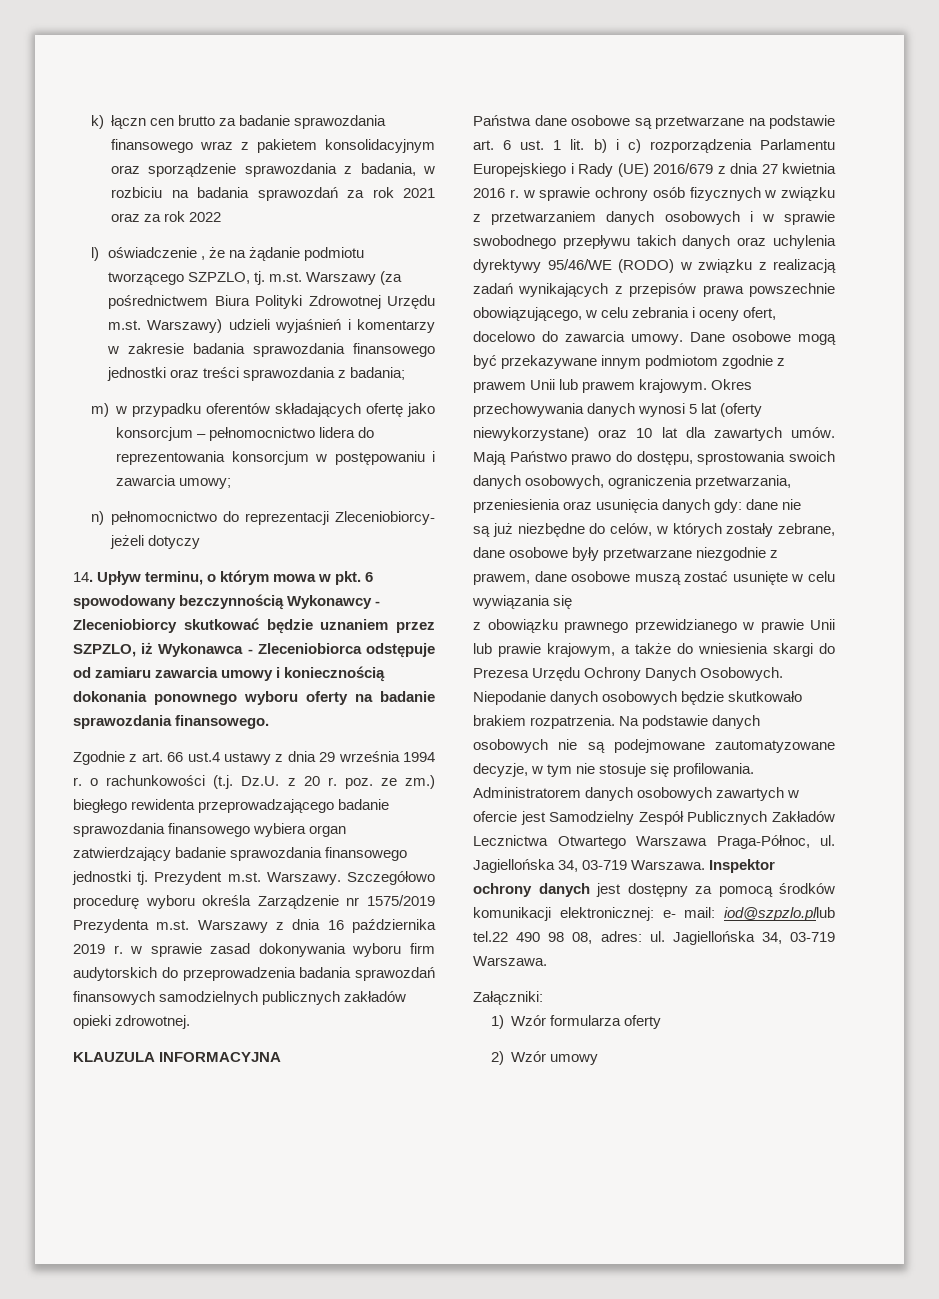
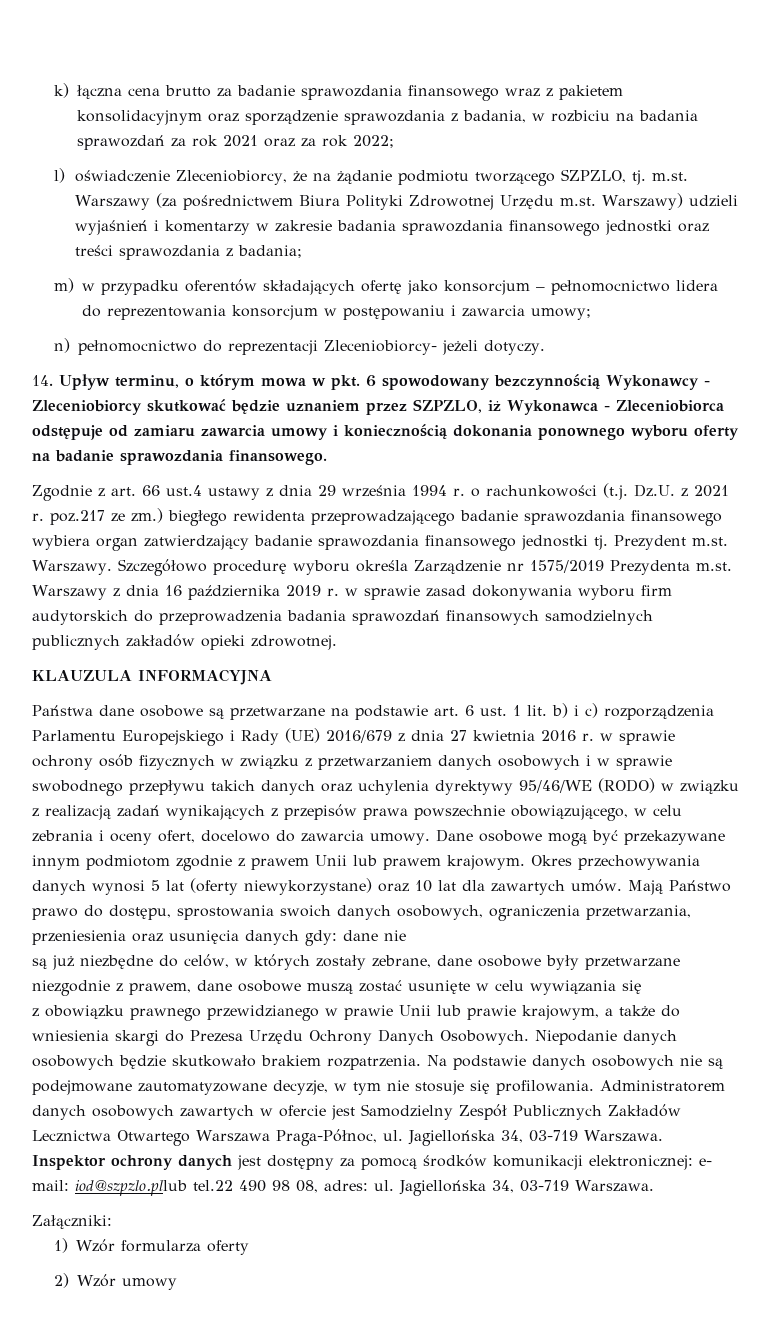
- k) łączn cen brutto za badanie sprawozdania finansowego wraz z pakietem konsolidacyjnym oraz sporządzenie sprawozdania z badania, w rozbiciu na badania sprawozdań za rok 2021 oraz za rok 2022
+ k) łączna cena brutto za badanie sprawozdania finansowego wraz z pakietem konsolidacyjnym oraz sporządzenie sprawozdania z badania, w rozbiciu na badania sprawozdań za rok 2021 oraz za rok 2022;
- l) oświadczenie , że na żądanie podmiotu tworzącego SZPZLO, tj. m.st. Warszawy (za pośrednictwem Biura Polityki Zdrowotnej Urzędu m.st. Warszawy) udzieli wyjaśnień i komentarzy w zakresie badania sprawozdania finansowego jednostki oraz treści sprawozdania z badania;
+ l) oświadczenie Zleceniobiorcy, że na żądanie podmiotu tworzącego SZPZLO, tj. m.st. Warszawy (za pośrednictwem Biura Polityki Zdrowotnej Urzędu m.st. Warszawy) udzieli wyjaśnień i komentarzy w zakresie badania sprawozdania finansowego jednostki oraz treści sprawozdania z badania;
- n) pełnomocnictwo do reprezentacji Zleceniobiorcy- jeżeli dotyczy
+ n) pełnomocnictwo do reprezentacji Zleceniobiorcy- jeżeli dotyczy.
- Zgodnie z art. 66 ust.4 ustawy z dnia 29 września 1994 r. o rachunkowości (t.j. Dz.U. z 20 r. poz. ze zm.) biegłego rewidenta przeprowadzającego badanie sprawozdania finansowego wybiera organ zatwierdzający badanie sprawozdania finansowego jednostki tj.
+ Zgodnie z art. 66 ust.4 ustawy z dnia 29 września 1994 r. o rachunkowości (t.j. Dz.U. z 2021 r. poz.217 ze zm.) biegłego rewidenta przeprowadzającego badanie sprawozdania finansowego wybiera organ zatwierdzający badanie sprawozdania finansowego jednostki tj.

